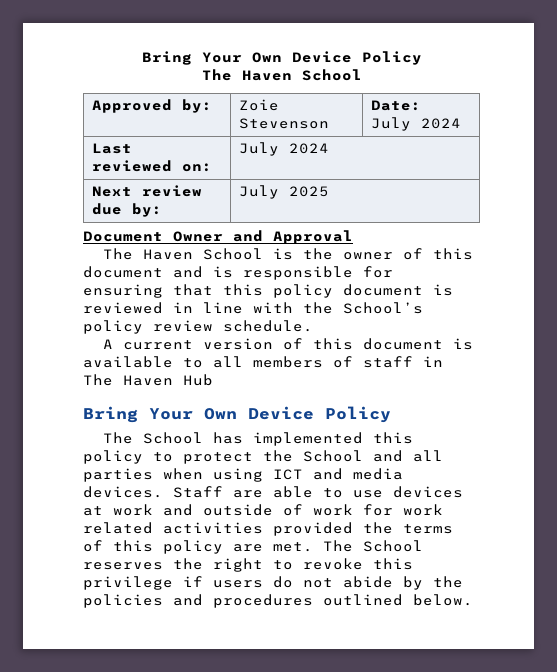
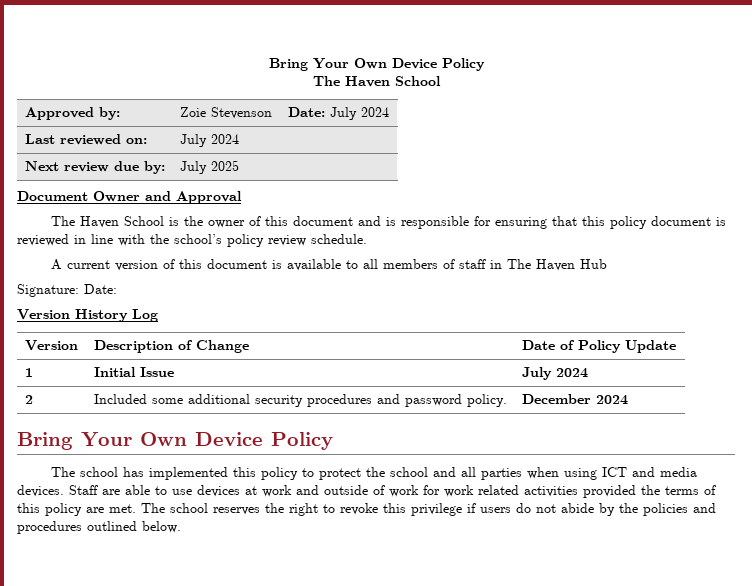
- The Haven School is the owner of this document and is responsible for ensuring that this policy document is reviewed in line with the School’s policy review schedule.
+ The Haven School is the owner of this document and is responsible for ensuring that this policy document is reviewed in line with the school’s policy review schedule.
  A current version of this document is available to all members of staff in The Haven Hub
+ Signature: Date:
+ Version History Log
+ Version | Description of Change | Date of Policy Update
+ 1 | Initial Issue | July 2024
+ 2 | Included some additional security procedures and password policy. | December 2024
  Bring Your Own Device Policy
- The School has implemented this policy to protect the School and all parties when using ICT and media devices.
+ The school has implemented this policy to protect the school and all parties when using ICT and media devices.
- The School reserves the right to revoke this privilege if users do not abide by the policies and procedures outlined below.
+ The school reserves the right to revoke this privilege if users do not abide by the policies and procedures outlined below.

